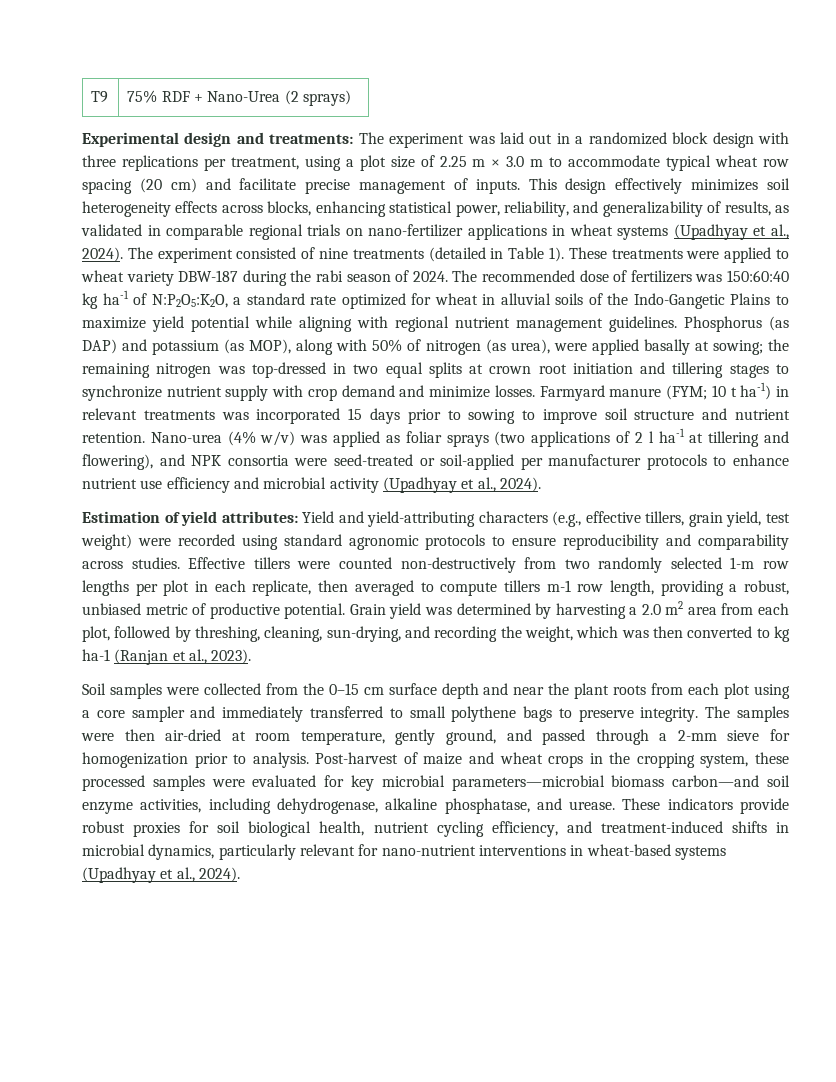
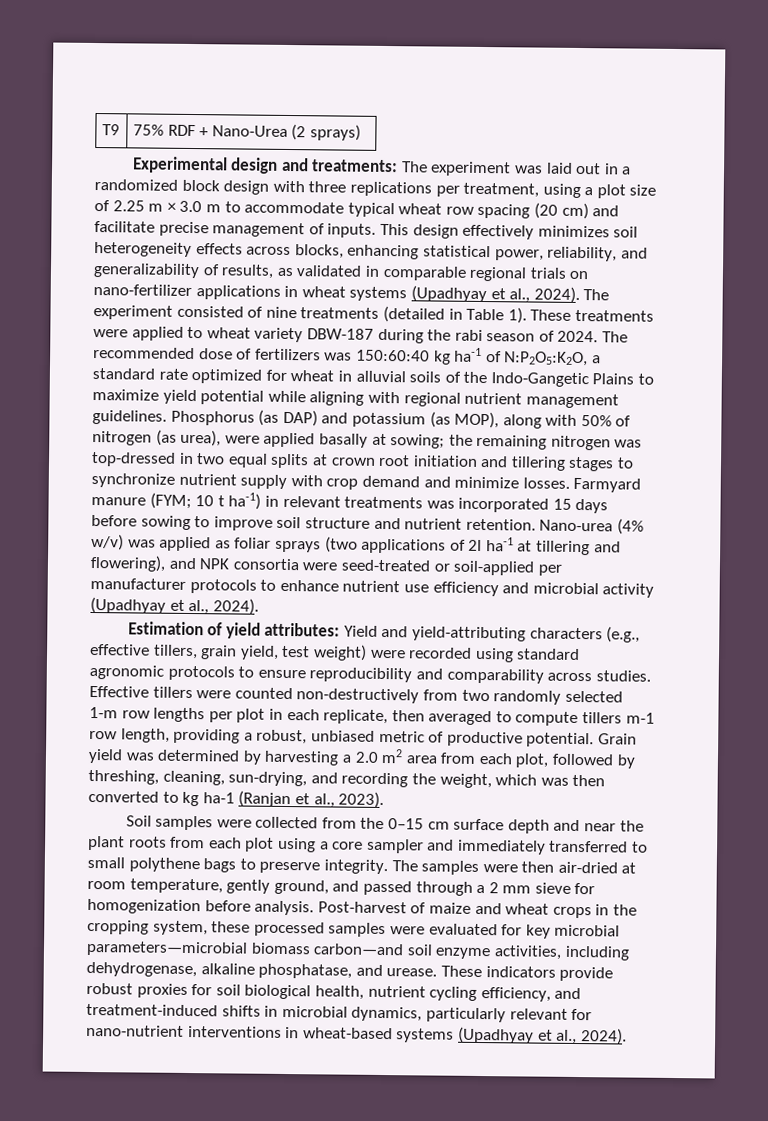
- Farmyard manure (FYM; 10 t ha-1) in relevant treatments was incorporated 15 days prior to sowing to improve soil structure and nutrient retention.
+ Farmyard manure (FYM; 10 t ha-1) in relevant treatments was incorporated 15 days before sowing to improve soil structure and nutrient retention.
- Nano-urea (4% w/v) was applied as foliar sprays (two applications of 2 l ha-1 at tillering and flowering), and NPK consortia were seed-treated or soil-applied per manufacturer protocols to enhance nutrient use efficiency and microbial activity (Upadhyay et al., 2024).
+ Nano-urea (4% w/v) was applied as foliar sprays (two applications of 2l ha-1 at tillering and flowering), and NPK consortia were seed-treated or soil-applied per manufacturer protocols to enhance nutrient use efficiency and microbial activity (Upadhyay et al., 2024).
- The samples were then air-dried at room temperature, gently ground, and passed through a 2-mm sieve for homogenization prior to analysis.
+ The samples were then air-dried at room temperature, gently ground, and passed through a 2 mm sieve for homogenization before analysis.

